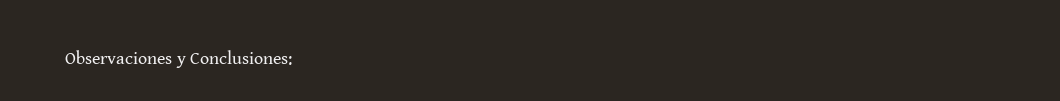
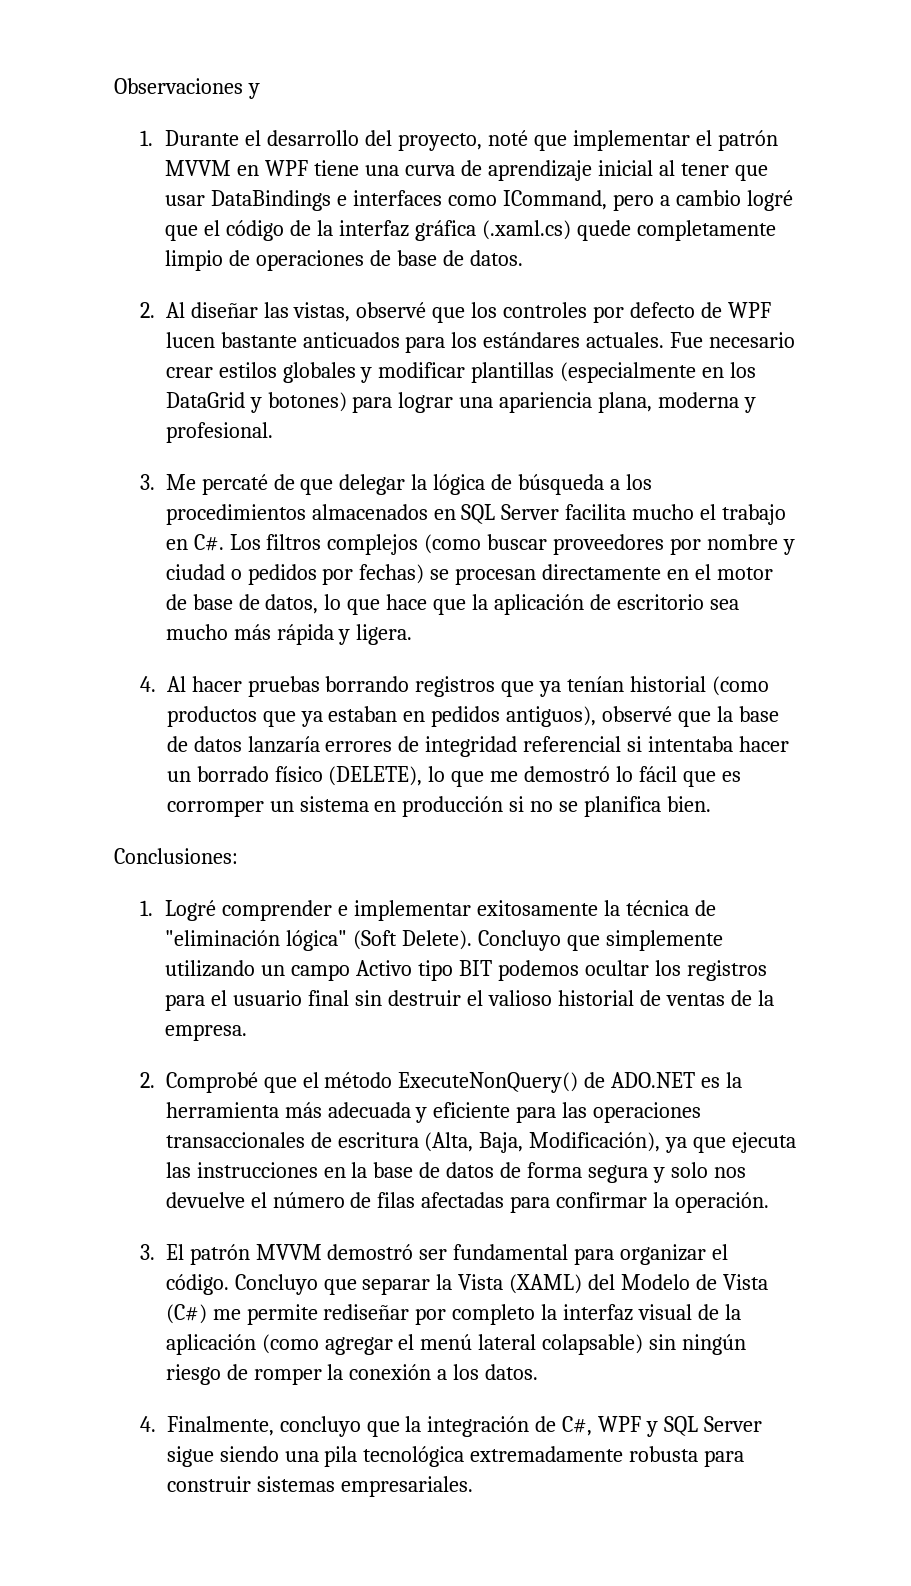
- Observaciones y Conclusiones:
+ Observaciones y
+ 1. Durante el desarrollo del proyecto, noté que implementar el patrón MVVM en WPF tiene una curva de aprendizaje inicial al tener que usar DataBindings e interfaces como ICommand, pero a cambio logré que el código de la interfaz gráfica (.xaml.cs) quede completamente limpio de operaciones de base de datos.
+ 2. Al diseñar las vistas, observé que los controles por defecto de WPF lucen bastante anticuados para los estándares actuales. Fue necesario crear estilos globales y modificar plantillas (especialmente en los DataGrid y botones) para lograr una apariencia plana, moderna y profesional.
+ 3. Me percaté de que delegar la lógica de búsqueda a los procedimientos almacenados en SQL Server facilita mucho el trabajo en C#. Los filtros complejos (como buscar proveedores por nombre y ciudad o pedidos por fechas) se procesan directamente en el motor de base de datos, lo que hace que la aplicación de escritorio sea mucho más rápida y ligera.
+ 4. Al hacer pruebas borrando registros que ya tenían historial (como productos que ya estaban en pedidos antiguos), observé que la base de datos lanzaría errores de integridad referencial si intentaba hacer un borrado físico (DELETE), lo que me demostró lo fácil que es corromper un sistema en producción si no se planifica bien.
+ Conclusiones:
+ 1. Logré comprender e implementar exitosamente la técnica de "eliminación lógica" (Soft Delete). Concluyo que simplemente utilizando un campo Activo tipo BIT podemos ocultar los registros para el usuario final sin destruir el valioso historial de ventas de la empresa.
+ 2. Comprobé que el método ExecuteNonQuery() de ADO.NET es la herramienta más adecuada y eficiente para las operaciones transaccionales de escritura (Alta, Baja, Modificación), ya que ejecuta las instrucciones en la base de datos de forma segura y solo nos devuelve el número de filas afectadas para confirmar la operación.
+ 3. El patrón MVVM demostró ser fundamental para organizar el código. Concluyo que separar la Vista (XAML) del Modelo de Vista (C#) me permite rediseñar por completo la interfaz visual de la aplicación (como agregar el menú lateral colapsable) sin ningún riesgo de romper la conexión a los datos.
+ 4. Finalmente, concluyo que la integración de C#, WPF y SQL Server sigue siendo una pila tecnológica extremadamente robusta para construir sistemas empresariales.

